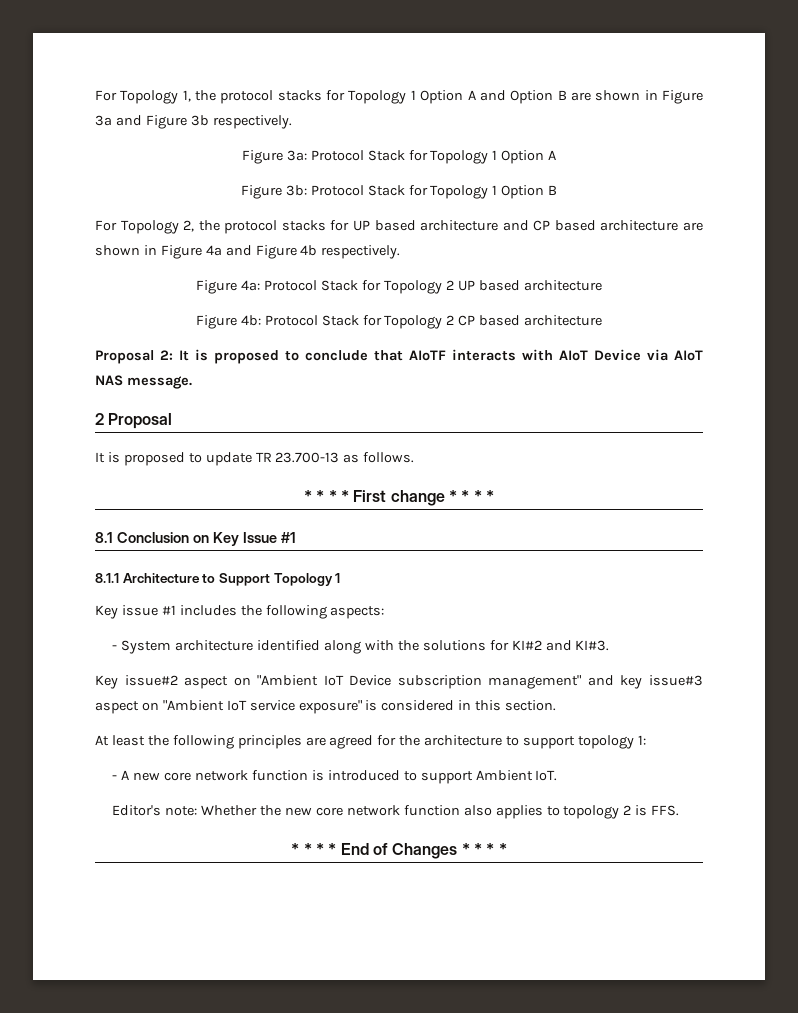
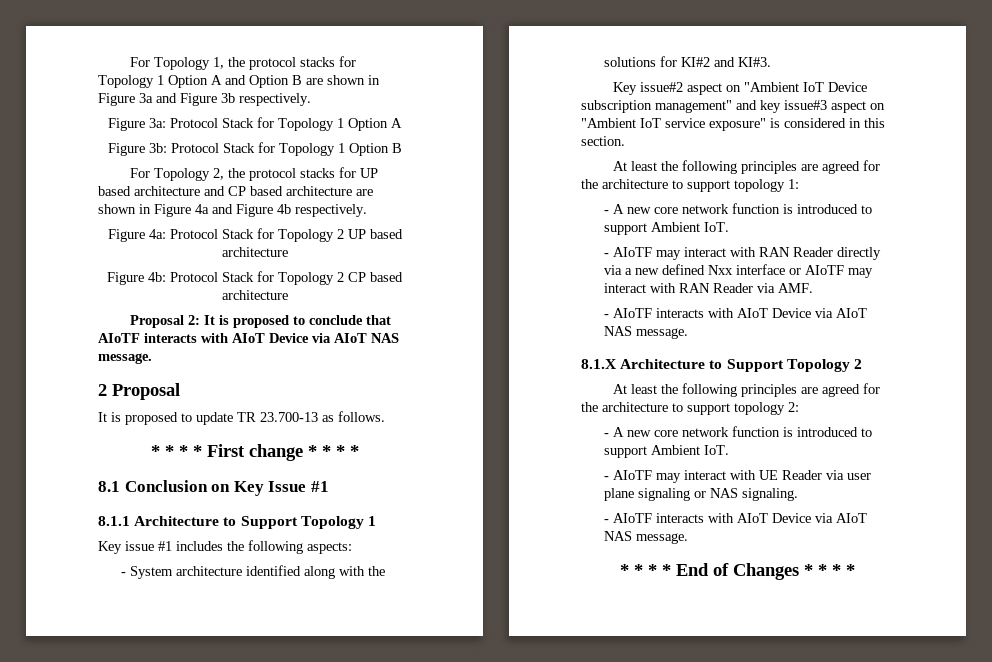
- Editor's note: Whether the new core network function also applies to topology 2 is FFS.
+ - AIoTF may interact with RAN Reader directly via a new defined Nxx interface or AIoTF may interact with RAN Reader via AMF.
+ - AIoTF interacts with AIoT Device via AIoT NAS message.
+ 8.1.X Architecture to Support Topology 2
+ At least the following principles are agreed for the architecture to support topology 2:
+ - A new core network function is introduced to support Ambient IoT.
+ - AIoTF may interact with UE Reader via user plane signaling or NAS signaling.
+ - AIoTF interacts with AIoT Device via AIoT NAS message.

